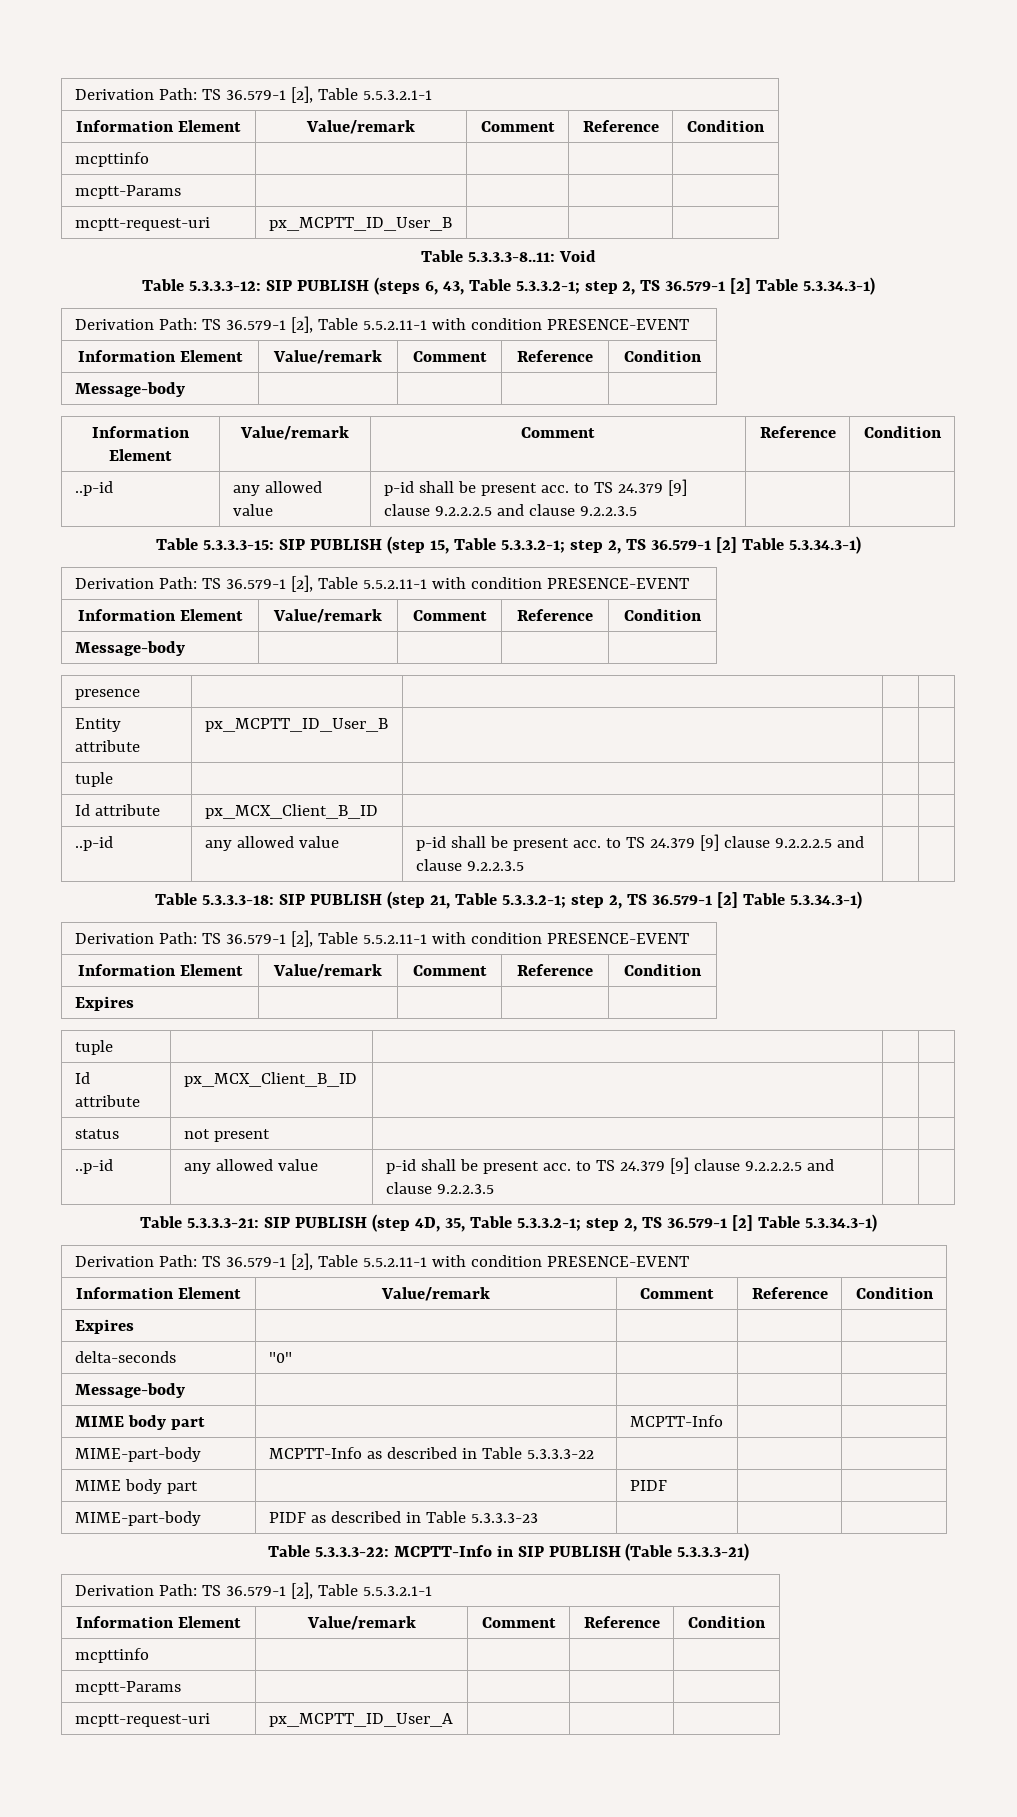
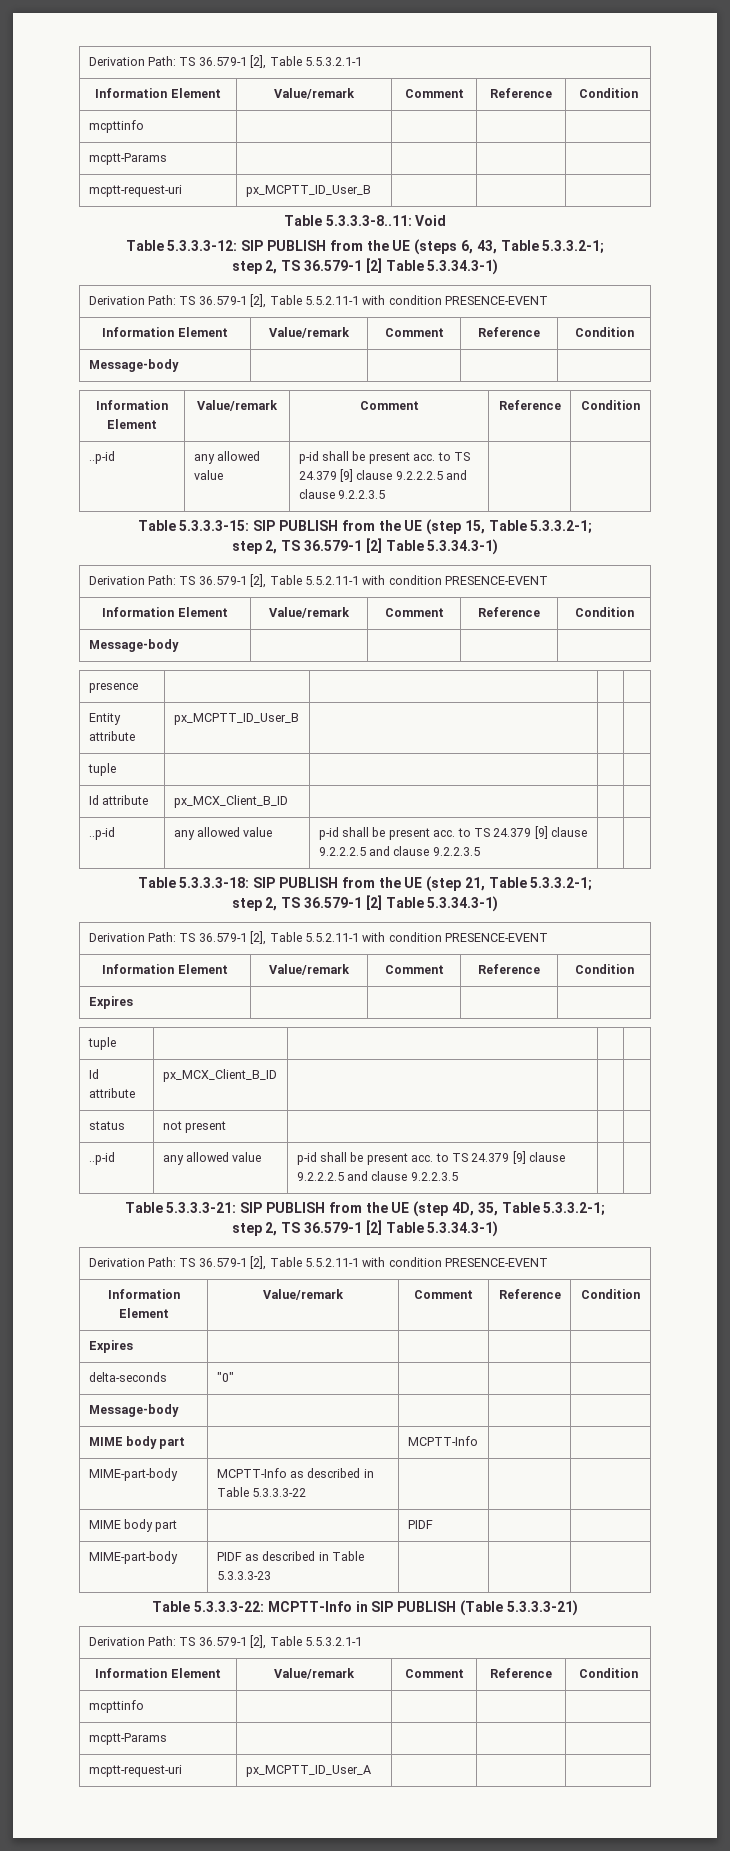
- Table 5.3.3.3-12: SIP PUBLISH (steps 6, 43, Table 5.3.3.2-1; step 2, TS 36.579-1 [2] Table 5.3.34.3-1)
+ Table 5.3.3.3-12: SIP PUBLISH from the UE (steps 6, 43, Table 5.3.3.2-1;
+ step 2, TS 36.579-1 [2] Table 5.3.34.3-1)
- Table 5.3.3.3-15: SIP PUBLISH (step 15, Table 5.3.3.2-1; step 2, TS 36.579-1 [2] Table 5.3.34.3-1)
+ Table 5.3.3.3-15: SIP PUBLISH from the UE (step 15, Table 5.3.3.2-1;
+ step 2, TS 36.579-1 [2] Table 5.3.34.3-1)
- Table 5.3.3.3-18: SIP PUBLISH (step 21, Table 5.3.3.2-1; step 2, TS 36.579-1 [2] Table 5.3.34.3-1)
+ Table 5.3.3.3-18: SIP PUBLISH from the UE (step 21, Table 5.3.3.2-1;
+ step 2, TS 36.579-1 [2] Table 5.3.34.3-1)
- Table 5.3.3.3-21: SIP PUBLISH (step 4D, 35, Table 5.3.3.2-1; step 2, TS 36.579-1 [2] Table 5.3.34.3-1)
+ Table 5.3.3.3-21: SIP PUBLISH from the UE (step 4D, 35, Table 5.3.3.2-1;
+ step 2, TS 36.579-1 [2] Table 5.3.34.3-1)

